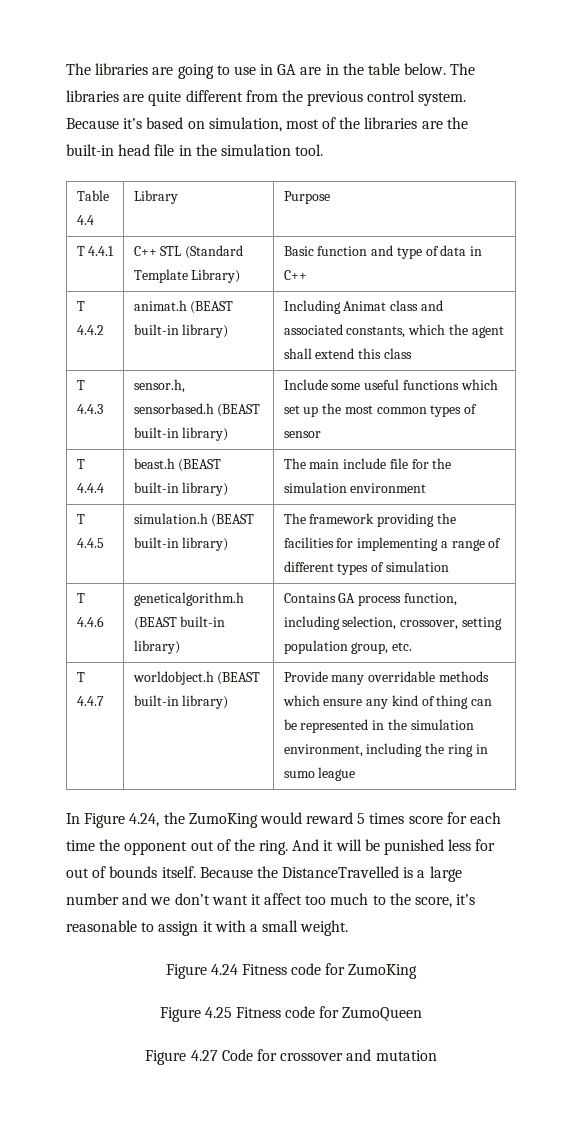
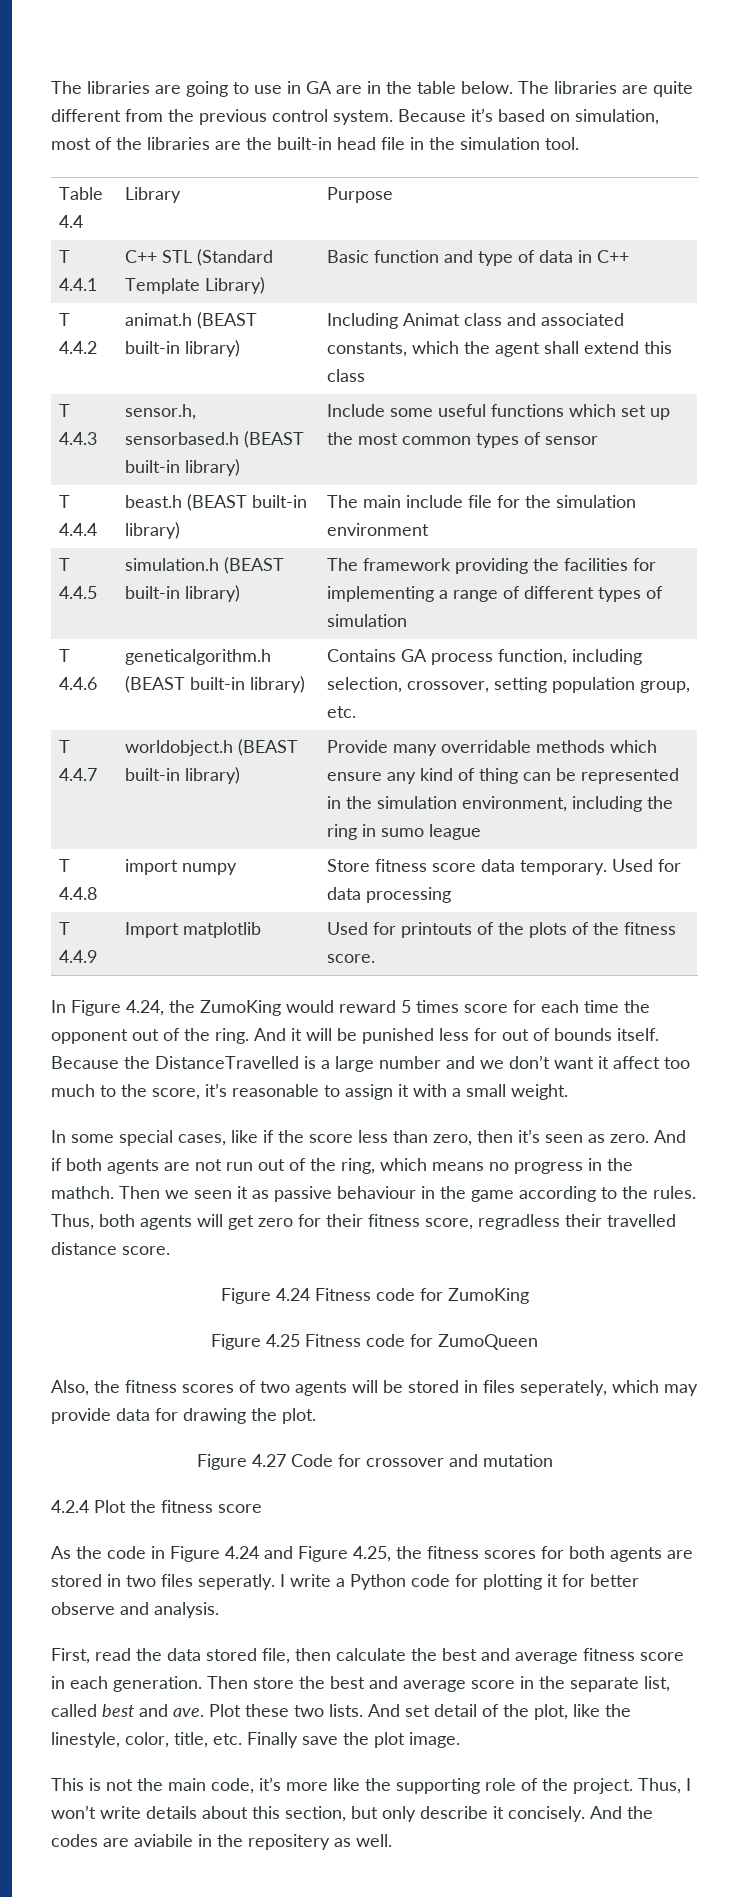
+ T 4.4.8 | import numpy | Store fitness score data temporary. Used for data processing
+ T 4.4.9 | Import matplotlib | Used for printouts of the plots of the fitness score.
+ In some special cases, like if the score less than zero, then it’s seen as zero. And if both agents are not run out of the ring, which means no progress in the mathch. Then we seen it as passive behaviour in the game according to the rules. Thus, both agents will get zero for their fitness score, regradless their travelled distance score.
+ Also, the fitness scores of two agents will be stored in files seperately, which may provide data for drawing the plot.
+ 4.2.4 Plot the fitness score
+ As the code in Figure 4.24 and Figure 4.25, the fitness scores for both agents are stored in two files seperatly. I write a Python code for plotting it for better observe and analysis.
+ First, read the data stored file, then calculate the best and average fitness score in each generation. Then store the best and average score in the separate list, called best and ave. Plot these two lists. And set detail of the plot, like the linestyle, color, title, etc. Finally save the plot image.
+ This is not the main code, it’s more like the supporting role of the project. Thus, I won’t write details about this section, but only describe it concisely. And the codes are aviabile in the repositery as well.

